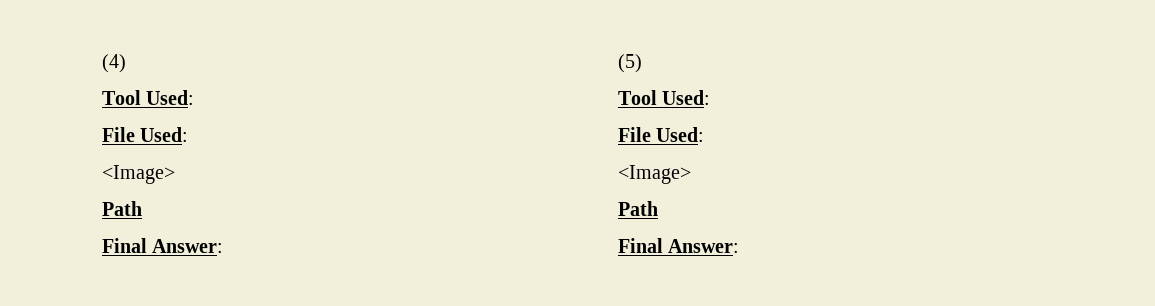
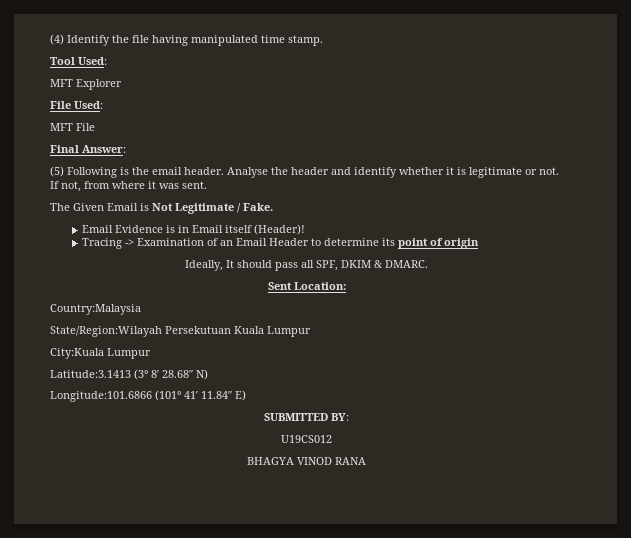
- (4)
+ (4) Identify the file having manipulated time stamp.
  Tool Used:
+ MFT Explorer
  File Used:
- <Image>
- Path
+ MFT File
- (5)
- Tool Used:
- File Used:
- <Image>
- Path
- Final Answer:
+ (5) Following is the email header. Analyse the header and identify whether it is legitimate or not. If not, from where it was sent.
+ The Given Email is Not Legitimate / Fake.
+ Email Evidence is in Email itself (Header)!
+ Tracing -> Examination of an Email Header to determine its point of origin
+ Ideally, It should pass all SPF, DKIM & DMARC.
+ Sent Location:
+ Country:Malaysia
+ State/Region:Wilayah Persekutuan Kuala Lumpur
+ City:Kuala Lumpur
+ Latitude:3.1413 (3° 8′ 28.68″ N)
+ Longitude:101.6866 (101° 41′ 11.84″ E)
+ SUBMITTED BY:
+ U19CS012
+ BHAGYA VINOD RANA

